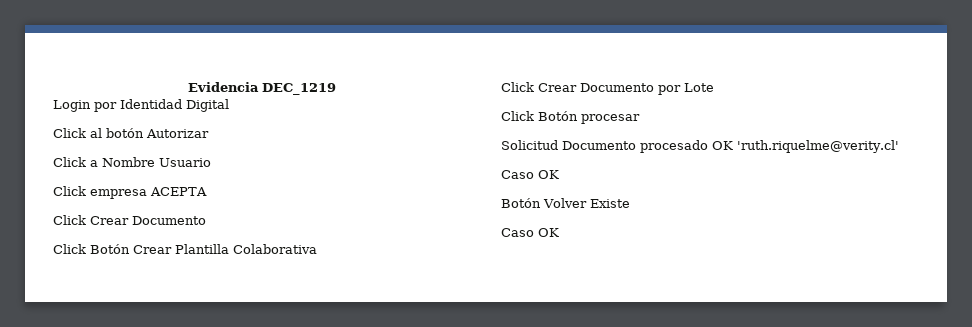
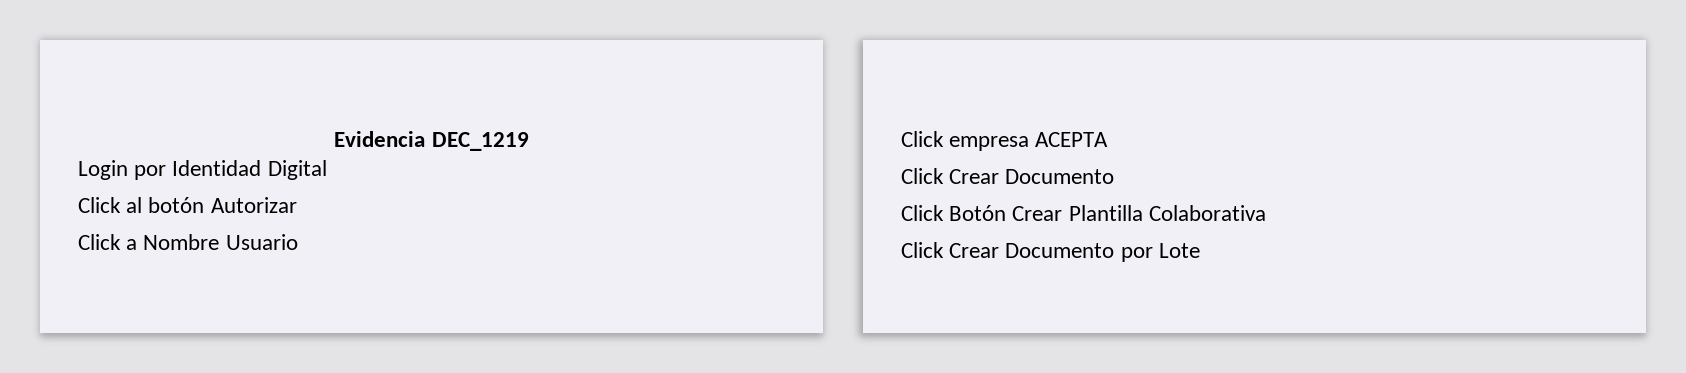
- Click Botón procesar
- Solicitud Documento procesado OK 'ruth.riquelme@verity.cl'
- Caso OK
- Botón Volver Existe
- Caso OK

